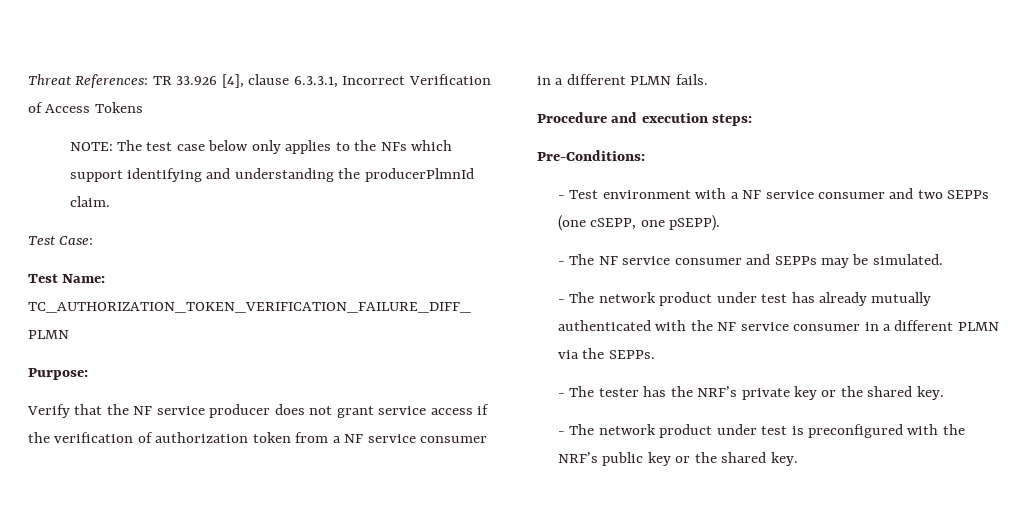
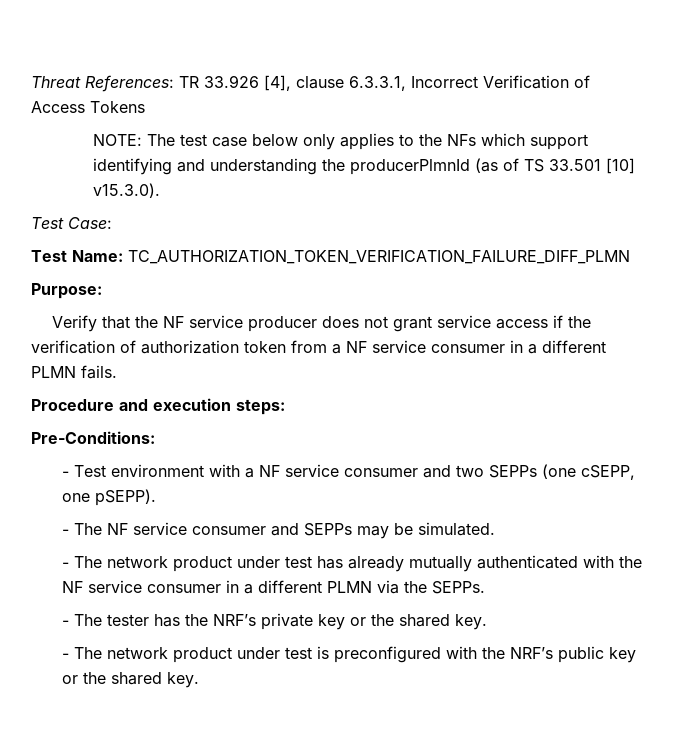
- NOTE: The test case below only applies to the NFs which support identifying and understanding the producerPlmnId claim.
+ NOTE: The test case below only applies to the NFs which support identifying and understanding the producerPlmnId (as of TS 33.501 [10] v15.3.0).

